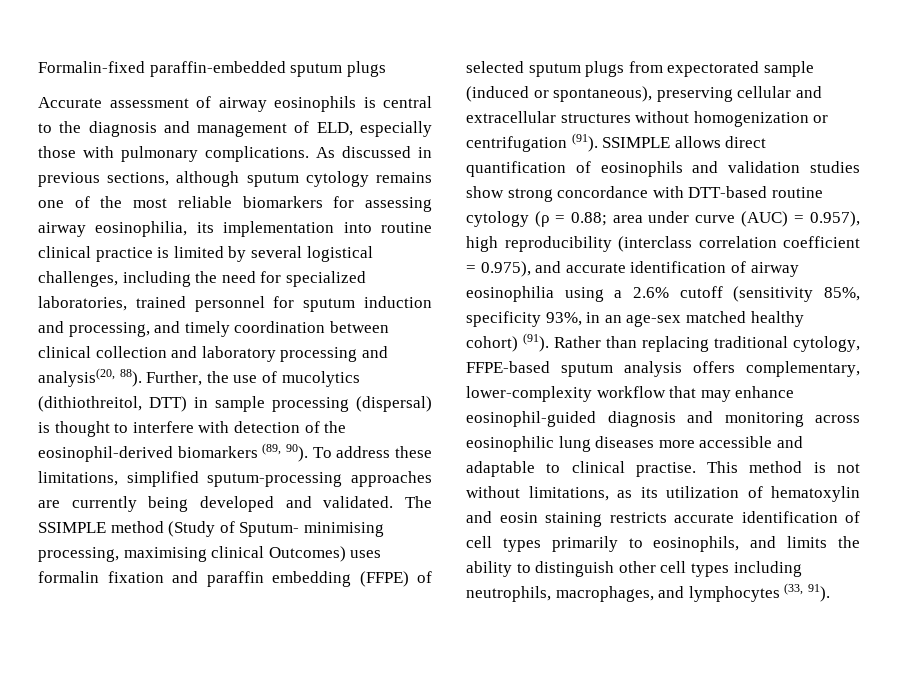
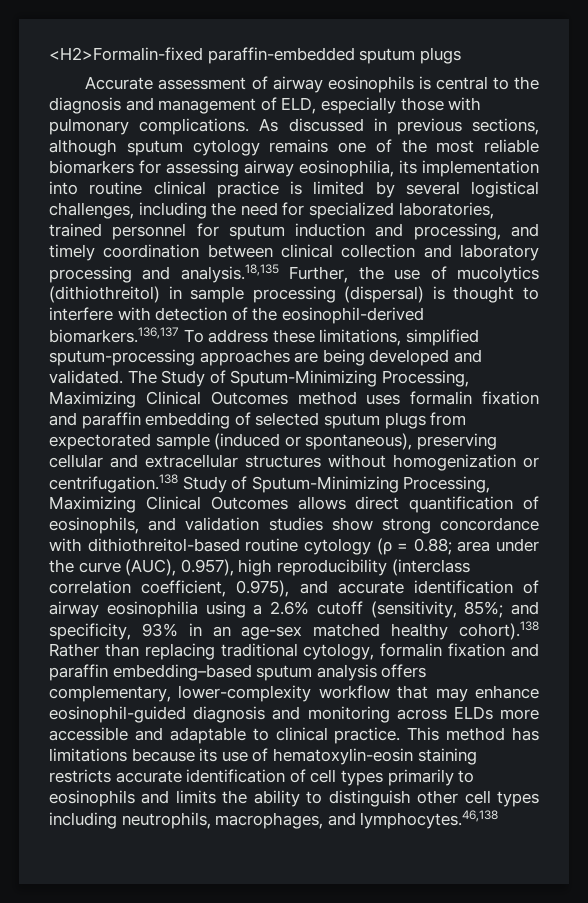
- Formalin-fixed paraffin-embedded sputum plugs
+ <H2>Formalin-fixed paraffin-embedded sputum plugs
- As discussed in previous sections, although sputum cytology remains one of the most reliable biomarkers for assessing airway eosinophilia, its implementation into routine clinical practice is limited by several logistical challenges, including the need for specialized laboratories, trained personnel for sputum induction and processing, and timely coordination between clinical collection and laboratory processing and analysis(20, 88). Further, the use of mucolytics (dithiothreitol, DTT) in sample processing (dispersal) is thought to interfere with detection of the eosinophil-derived biomarkers (89, 90). To address these limitations, simplified sputum-processing approaches are currently being developed and validated.
+ As discussed in previous sections, although sputum cytology remains one of the most reliable biomarkers for assessing airway eosinophilia, its implementation into routine clinical practice is limited by several logistical challenges, including the need for specialized laboratories, trained personnel for sputum induction and processing, and timely coordination between clinical collection and laboratory processing and analysis.18,135 Further, the use of mucolytics (dithiothreitol) in sample processing (dispersal) is thought to interfere with detection of the eosinophil-derived biomarkers.136,137 To address these limitations, simplified sputum-processing approaches are being developed and validated.
- The SSIMPLE method (Study of Sputum- minimising processing, maximising clinical Outcomes) uses formalin fixation and paraffin embedding (FFPE) of selected sputum plugs from expectorated sample (induced or spontaneous), preserving cellular and extracellular structures without homogenization or centrifugation (91). SSIMPLE allows direct quantification of eosinophils and validation studies show strong concordance with DTT-based routine cytology (ρ = 0.88;
+ The Study of Sputum-Minimizing Processing, Maximizing Clinical Outcomes method uses formalin fixation and paraffin embedding of selected sputum plugs from expectorated sample (induced or spontaneous), preserving cellular and extracellular structures without homogenization or centrifugation.138 Study of Sputum-Minimizing Processing, Maximizing Clinical Outcomes allows direct quantification of eosinophils, and validation studies show strong concordance with dithiothreitol-based routine cytology (ρ = 0.88;
- area under curve (AUC) = 0.957), high reproducibility (interclass correlation coefficient = 0.975), and accurate identification of airway eosinophilia using a 2.6% cutoff (sensitivity 85%, specificity 93%, in an age-sex matched healthy cohort) (91). Rather than replacing traditional cytology, FFPE-based sputum analysis offers complementary, lower-complexity workflow that may enhance eosinophil-guided diagnosis and monitoring across eosinophilic lung diseases more accessible and adaptable to clinical practise.
+ area under the curve (AUC), 0.957), high reproducibility (interclass correlation coefficient, 0.975), and accurate identification of airway eosinophilia using a 2.6% cutoff (sensitivity, 85%; and specificity, 93% in an age-sex matched healthy cohort).138 Rather than replacing traditional cytology, formalin fixation and paraffin embedding–based sputum analysis offers complementary, lower-complexity workflow that may enhance eosinophil-guided diagnosis and monitoring across ELDs more accessible and adaptable to clinical practice.
- This method is not without limitations, as its utilization of hematoxylin and eosin staining restricts accurate identification of cell types primarily to eosinophils, and limits the ability to distinguish other cell types including neutrophils, macrophages, and lymphocytes (33, 91).
+ This method has limitations because its use of hematoxylin-eosin staining restricts accurate identification of cell types primarily to eosinophils and limits the ability to distinguish other cell types including neutrophils, macrophages, and lymphocytes.46,138

